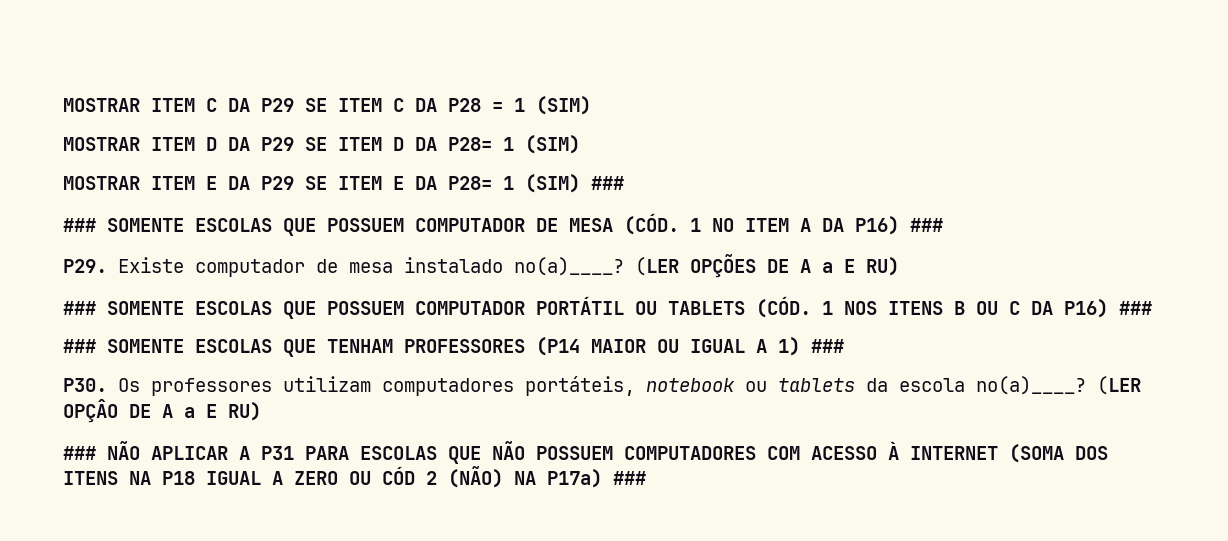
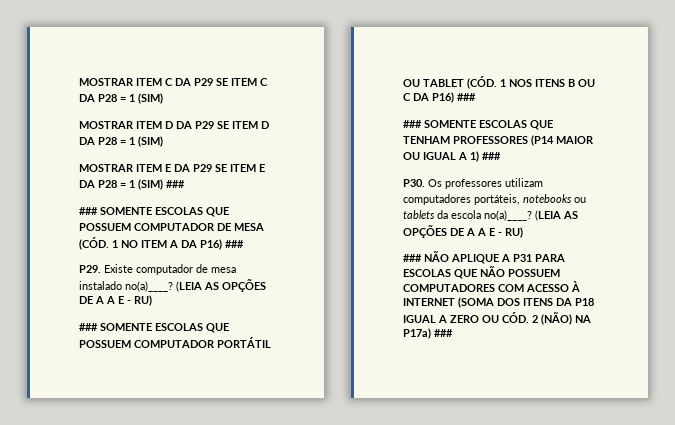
- MOSTRAR ITEM D DA P29 SE ITEM D DA P28= 1 (SIM)
+ MOSTRAR ITEM D DA P29 SE ITEM D DA P28 = 1 (SIM)
- MOSTRAR ITEM E DA P29 SE ITEM E DA P28= 1 (SIM) ###
+ MOSTRAR ITEM E DA P29 SE ITEM E DA P28 = 1 (SIM) ###
- P29. Existe computador de mesa instalado no(a)____? (LER OPÇÕES DE A a E RU)
+ P29. Existe computador de mesa instalado no(a)____? (LEIA AS OPÇÕES DE A A E - RU)
- ### SOMENTE ESCOLAS QUE POSSUEM COMPUTADOR PORTÁTIL OU TABLETS (CÓD. 1 NOS ITENS B OU C DA P16) ###
+ ### SOMENTE ESCOLAS QUE POSSUEM COMPUTADOR PORTÁTIL OU TABLET (CÓD. 1 NOS ITENS B OU C DA P16) ###
- P30. Os professores utilizam computadores portáteis, notebook ou tablets da escola no(a)____? (LER OPÇÂO DE A a E RU)
+ P30. Os professores utilizam computadores portáteis, notebooks ou tablets da escola no(a)____? (LEIA AS OPÇÕES DE A A E - RU)
- ### NÃO APLICAR A P31 PARA ESCOLAS QUE NÃO POSSUEM COMPUTADORES COM ACESSO À INTERNET (SOMA DOS ITENS NA P18 IGUAL A ZERO OU CÓD 2 (NÃO) NA P17a) ###
+ ### NÃO APLIQUE A P31 PARA ESCOLAS QUE NÃO POSSUEM COMPUTADORES COM ACESSO À INTERNET (SOMA DOS ITENS DA P18 IGUAL A ZERO OU CÓD. 2 (NÃO) NA P17a) ###

